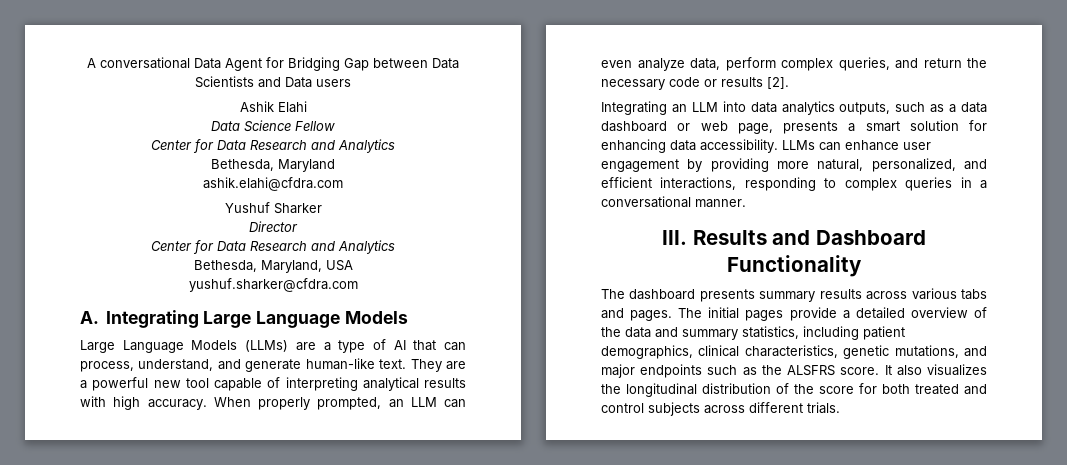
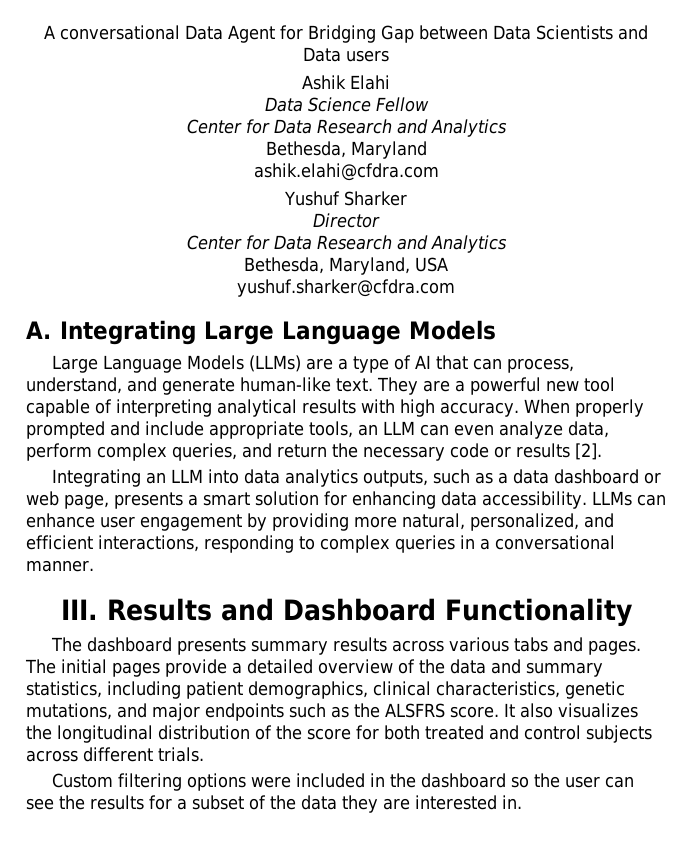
- When properly prompted, an LLM can even analyze data, perform complex queries, and return the necessary code or results [2].
+ When properly prompted and include appropriate tools, an LLM can even analyze data, perform complex queries, and return the necessary code or results [2].
+ Custom filtering options were included in the dashboard so the user can see the results for a subset of the data they are interested in.

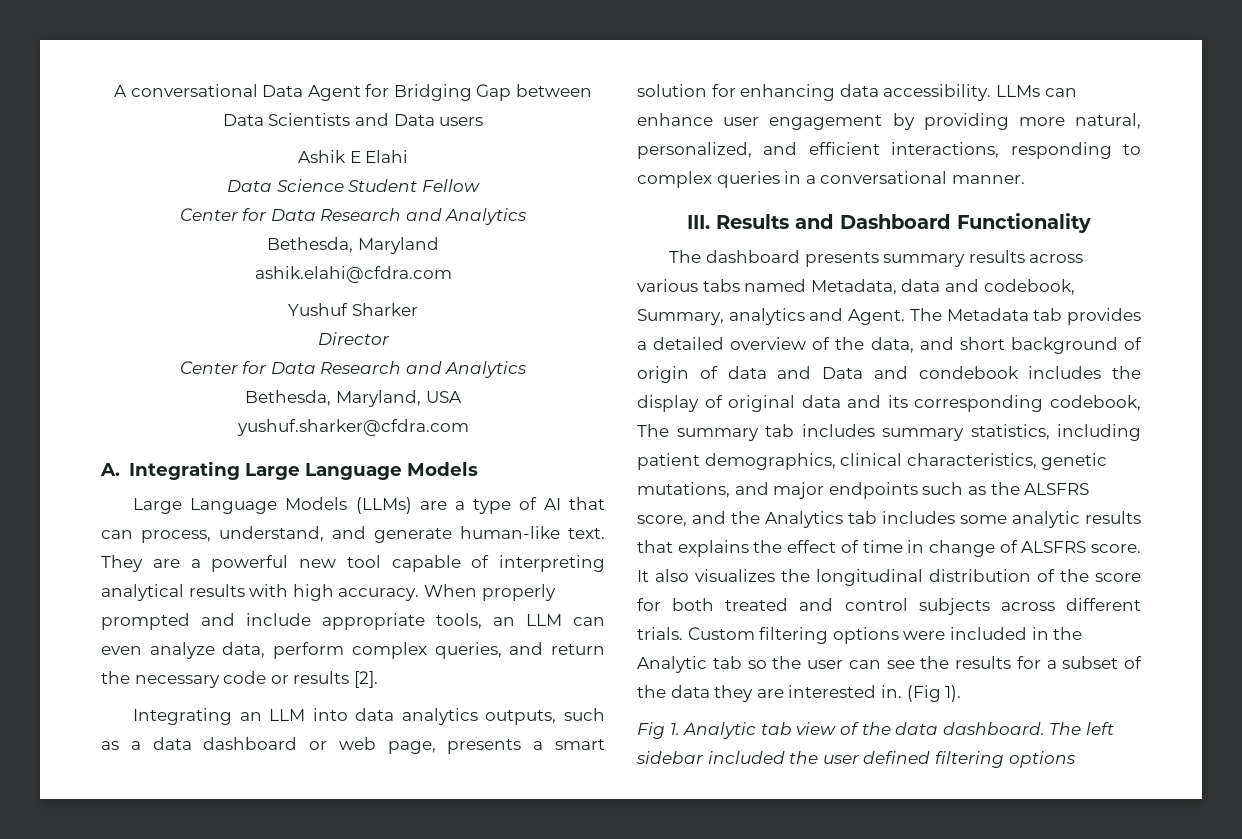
- Ashik Elahi
+ Ashik E Elahi
- Data Science Fellow
+ Data Science Student Fellow
- The dashboard presents summary results across various tabs and pages. The initial pages provide a detailed overview of the data and summary statistics, including patient demographics, clinical characteristics, genetic mutations, and major endpoints such as the ALSFRS score.
+ The dashboard presents summary results across various tabs named Metadata, data and codebook, Summary, analytics and Agent. The Metadata tab provides a detailed overview of the data, and short background of origin of data and Data and condebook includes the display of original data and its corresponding codebook, The summary tab includes summary statistics, including patient demographics, clinical characteristics, genetic mutations, and major endpoints such as the ALSFRS score, and the Analytics tab includes some analytic results that explains the effect of time in change of ALSFRS score.
- It also visualizes the longitudinal distribution of the score for both treated and control subjects across different trials.
- Custom filtering options were included in the dashboard so the user can see the results for a subset of the data they are interested in.
+ It also visualizes the longitudinal distribution of the score for both treated and control subjects across different trials. Custom filtering options were included in the Analytic tab so the user can see the results for a subset of the data they are interested in.
+ (Fig 1).
+ Fig 1. Analytic tab view of the data dashboard. The left sidebar included the user defined filtering options

